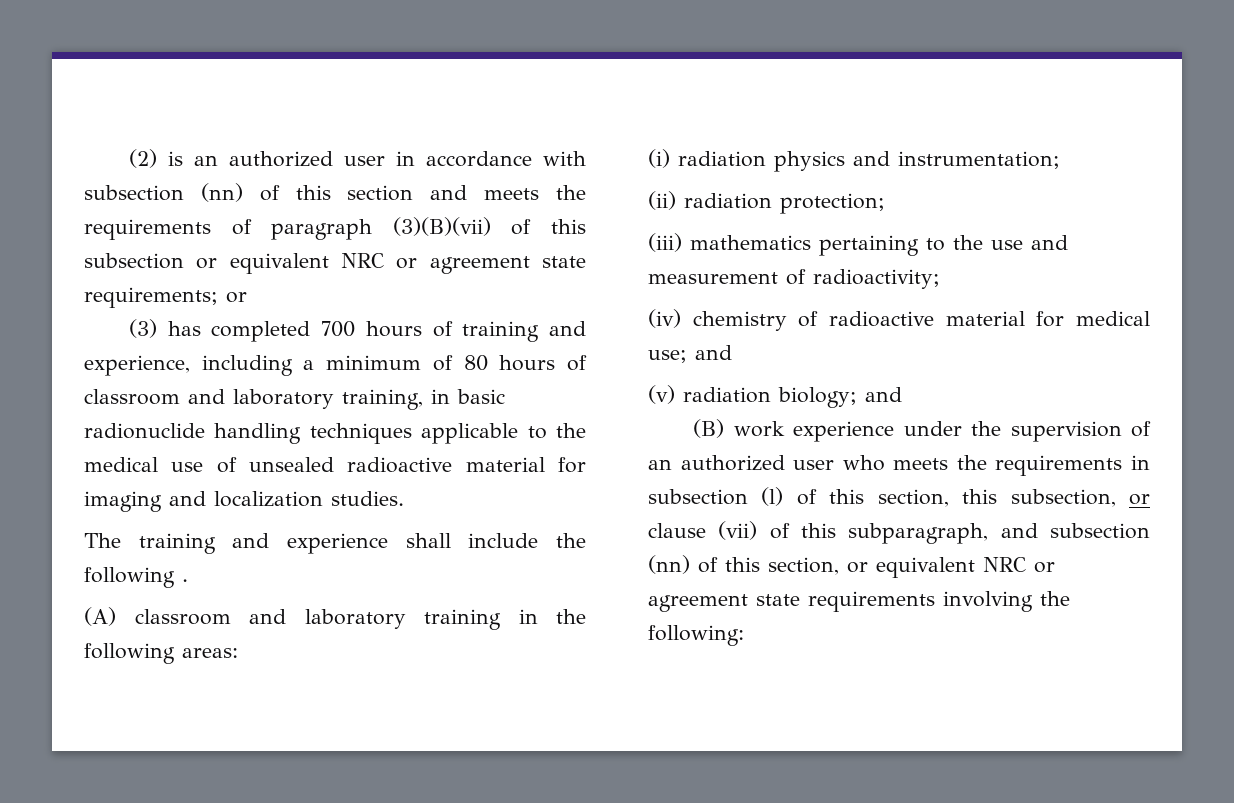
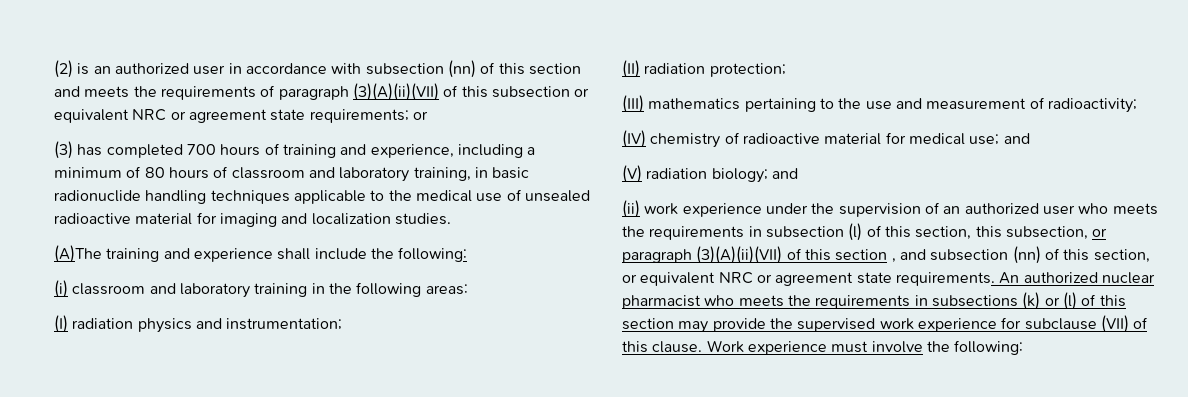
- (2) is an authorized user in accordance with subsection (nn) of this section and meets the requirements of paragraph (3)(B)(vii) of this subsection or equivalent NRC or agreement state requirements; or
+ (2) is an authorized user in accordance with subsection (nn) of this section and meets the requirements of paragraph (3)(A)(ii)(VII) of this subsection or equivalent NRC or agreement state requirements; or
- The training and experience shall include the following .
- (A) classroom and laboratory training in the following areas:
+ (A)The training and experience shall include the following:
+ (i) classroom and laboratory training in the following areas:
- (i) radiation physics and instrumentation;
+ (I) radiation physics and instrumentation;
- (ii) radiation protection;
+ (II) radiation protection;
- (iii) mathematics pertaining to the use and measurement of radioactivity;
+ (III) mathematics pertaining to the use and measurement of radioactivity;
- (iv) chemistry of radioactive material for medical use; and
+ (IV) chemistry of radioactive material for medical use; and
- (v) radiation biology; and
+ (V) radiation biology; and
- (B) work experience under the supervision of an authorized user who meets the requirements in subsection (l) of this section, this subsection, or clause (vii) of this subparagraph, and subsection (nn) of this section, or equivalent NRC or agreement state requirements involving the following:
+ (ii) work experience under the supervision of an authorized user who meets the requirements in subsection (l) of this section, this subsection, or paragraph (3)(A)(ii)(VII) of this section , and subsection (nn) of this section, or equivalent NRC or agreement state requirements. An authorized nuclear pharmacist who meets the requirements in subsections (k) or (l) of this section may provide the supervised work experience for subclause (VII) of this clause. Work experience must involve the following:

